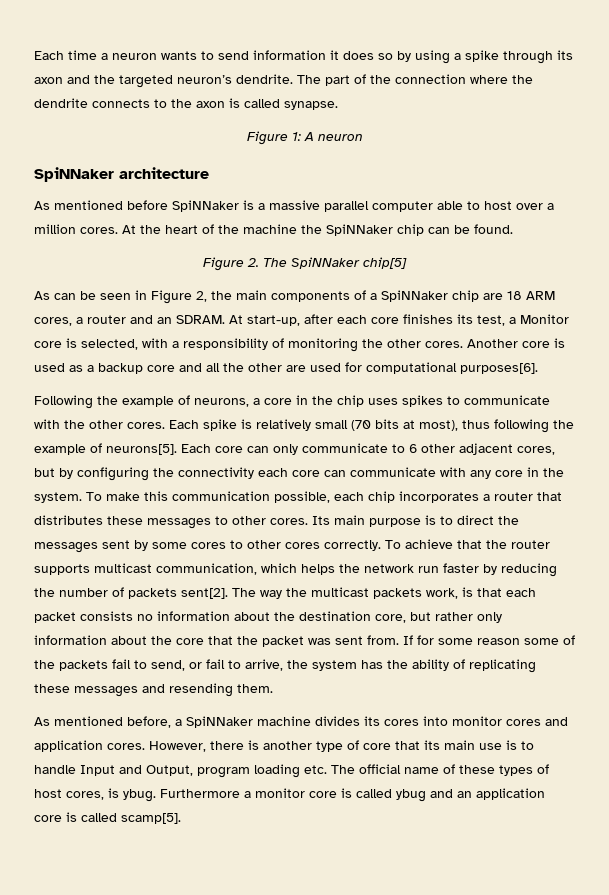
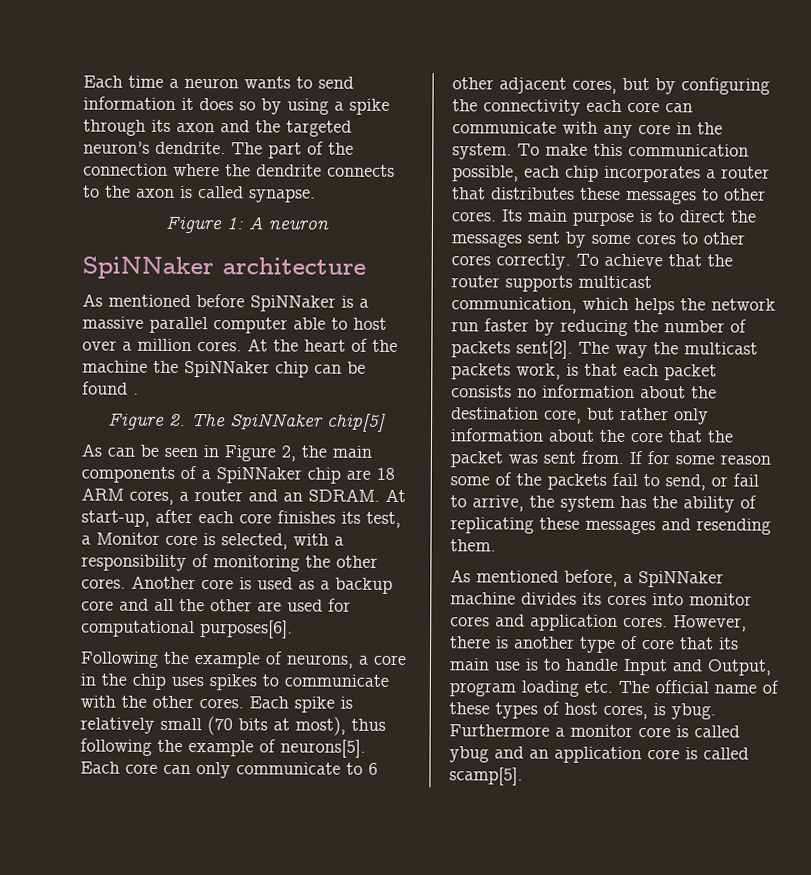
- At the heart of the machine the SpiNNaker chip can be found.
+ At the heart of the machine the SpiNNaker chip can be found .

